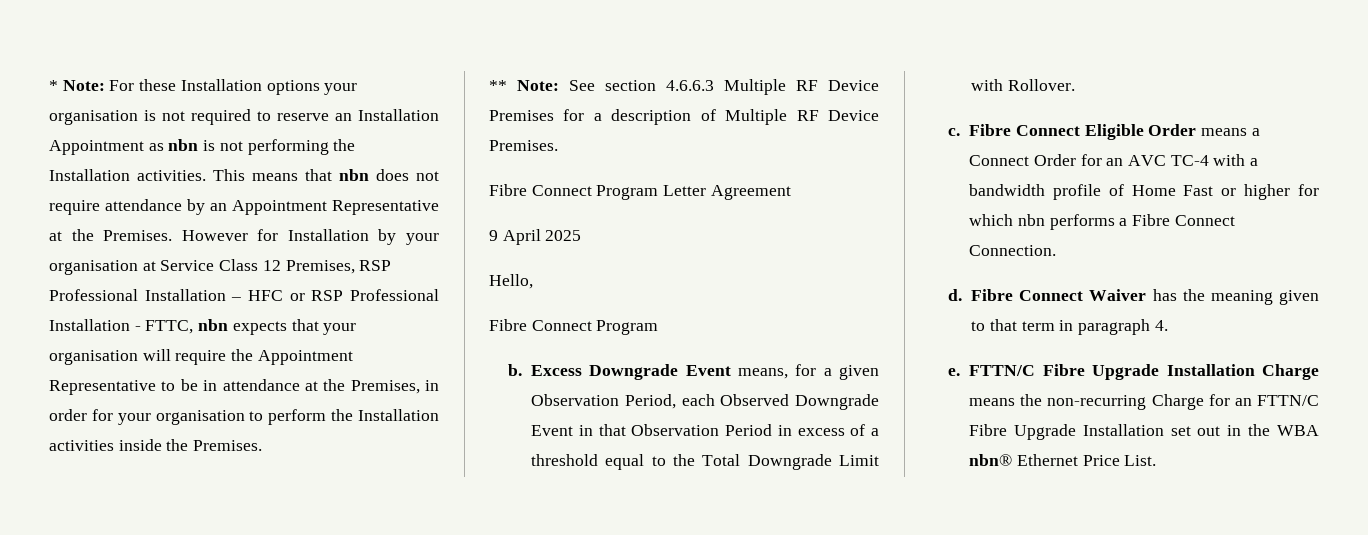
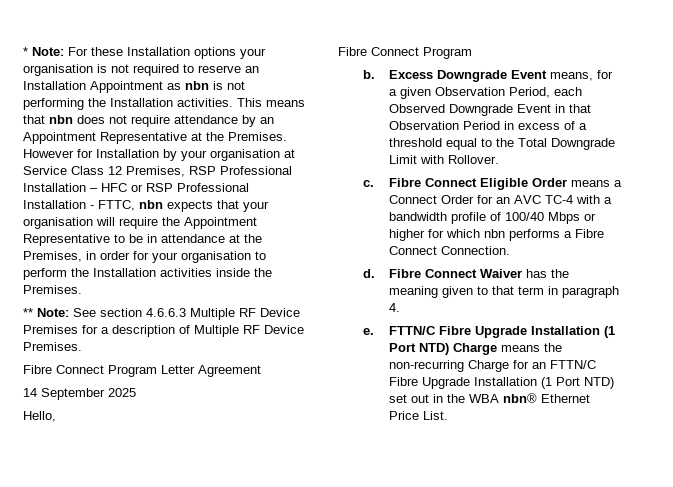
- 9 April 2025
+ 14 September 2025
- Fibre Connect Eligible Order means a Connect Order for an AVC TC-4 with a bandwidth profile of Home Fast or higher for which nbn performs a Fibre Connect Connection.
+ Fibre Connect Eligible Order means a Connect Order for an AVC TC-4 with a bandwidth profile of 100/40 Mbps or higher for which nbn performs a Fibre Connect Connection.
- FTTN/C Fibre Upgrade Installation Charge means the non-recurring Charge for an FTTN/C Fibre Upgrade Installation set out in the WBA nbn® Ethernet Price List.
+ FTTN/C Fibre Upgrade Installation (1 Port NTD) Charge means the non-recurring Charge for an FTTN/C Fibre Upgrade Installation (1 Port NTD) set out in the WBA nbn® Ethernet Price List.

